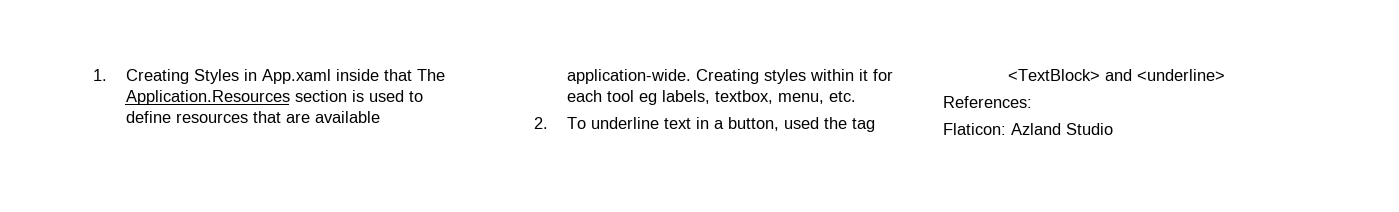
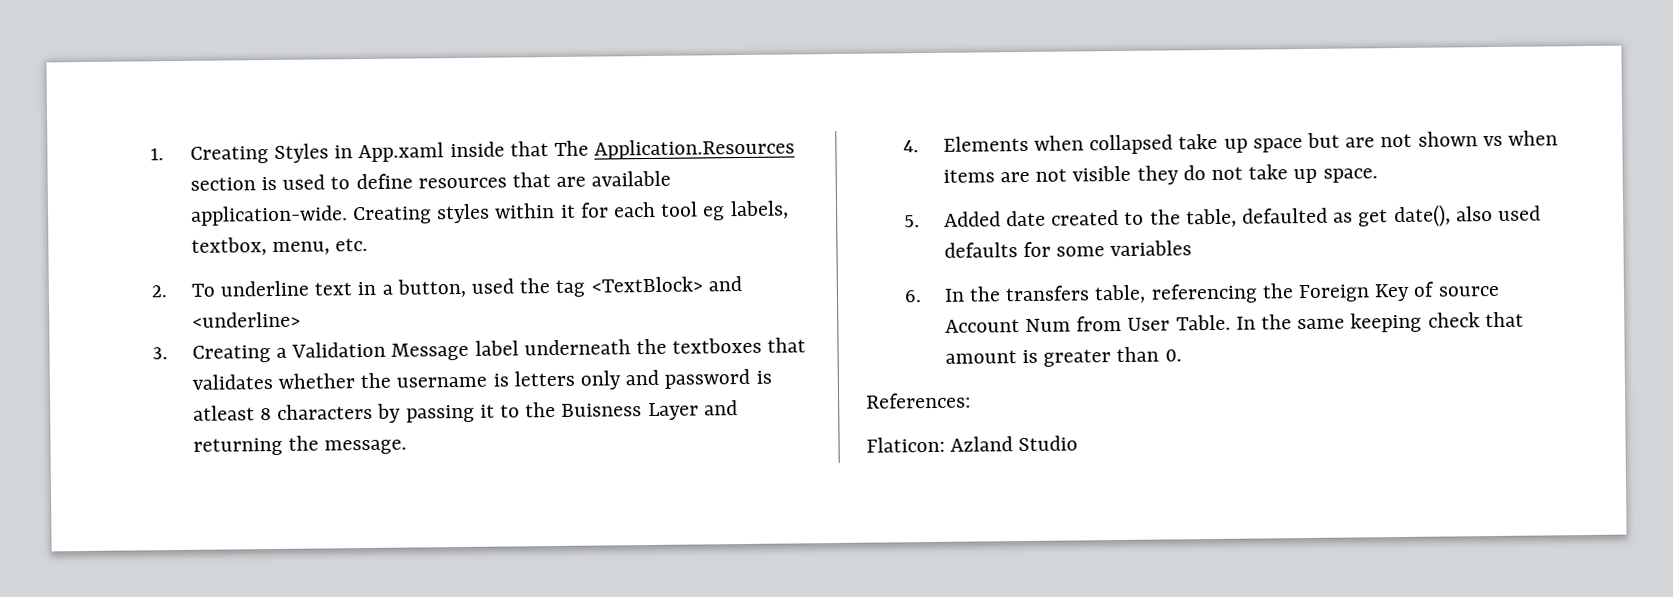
+ 3. Creating a Validation Message label underneath the textboxes that validates whether the username is letters only and password is atleast 8 characters by passing it to the Buisness Layer and returning the message.
+ 4. Elements when collapsed take up space but are not shown vs when items are not visible they do not take up space.
+ 5. Added date created to the table, defaulted as get date(), also used defaults for some variables
+ 6. In the transfers table, referencing the Foreign Key of source Account Num from User Table. In the same keeping check that amount is greater than 0.

